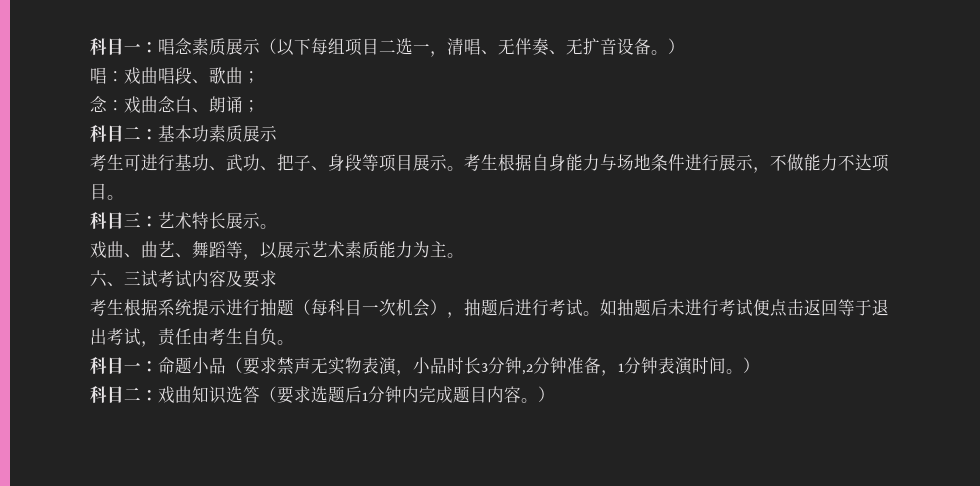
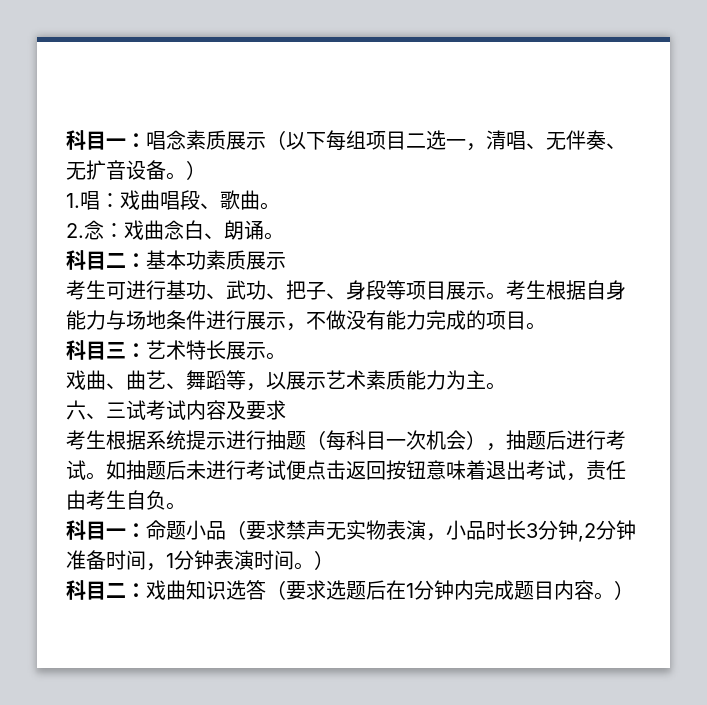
- 唱：戏曲唱段、歌曲；
- 念：戏曲念白、朗诵；
+ 1.唱：戏曲唱段、歌曲。
+ 2.念：戏曲念白、朗诵。
- 考生根据自身能力与场地条件进行展示，不做能力不达项目。
+ 考生根据自身能力与场地条件进行展示，不做没有能力完成的项目。
- 如抽题后未进行考试便点击返回等于退出考试，责任由考生自负。
+ 如抽题后未进行考试便点击返回按钮意味着退出考试，责任由考生自负。
- 科目一：命题小品（要求禁声无实物表演，小品时长3分钟,2分钟准备，1分钟表演时间。）
+ 科目一：命题小品（要求禁声无实物表演，小品时长3分钟,2分钟准备时间，1分钟表演时间。）
- 科目二：戏曲知识选答（要求选题后1分钟内完成题目内容。）
+ 科目二：戏曲知识选答（要求选题后在1分钟内完成题目内容。）

